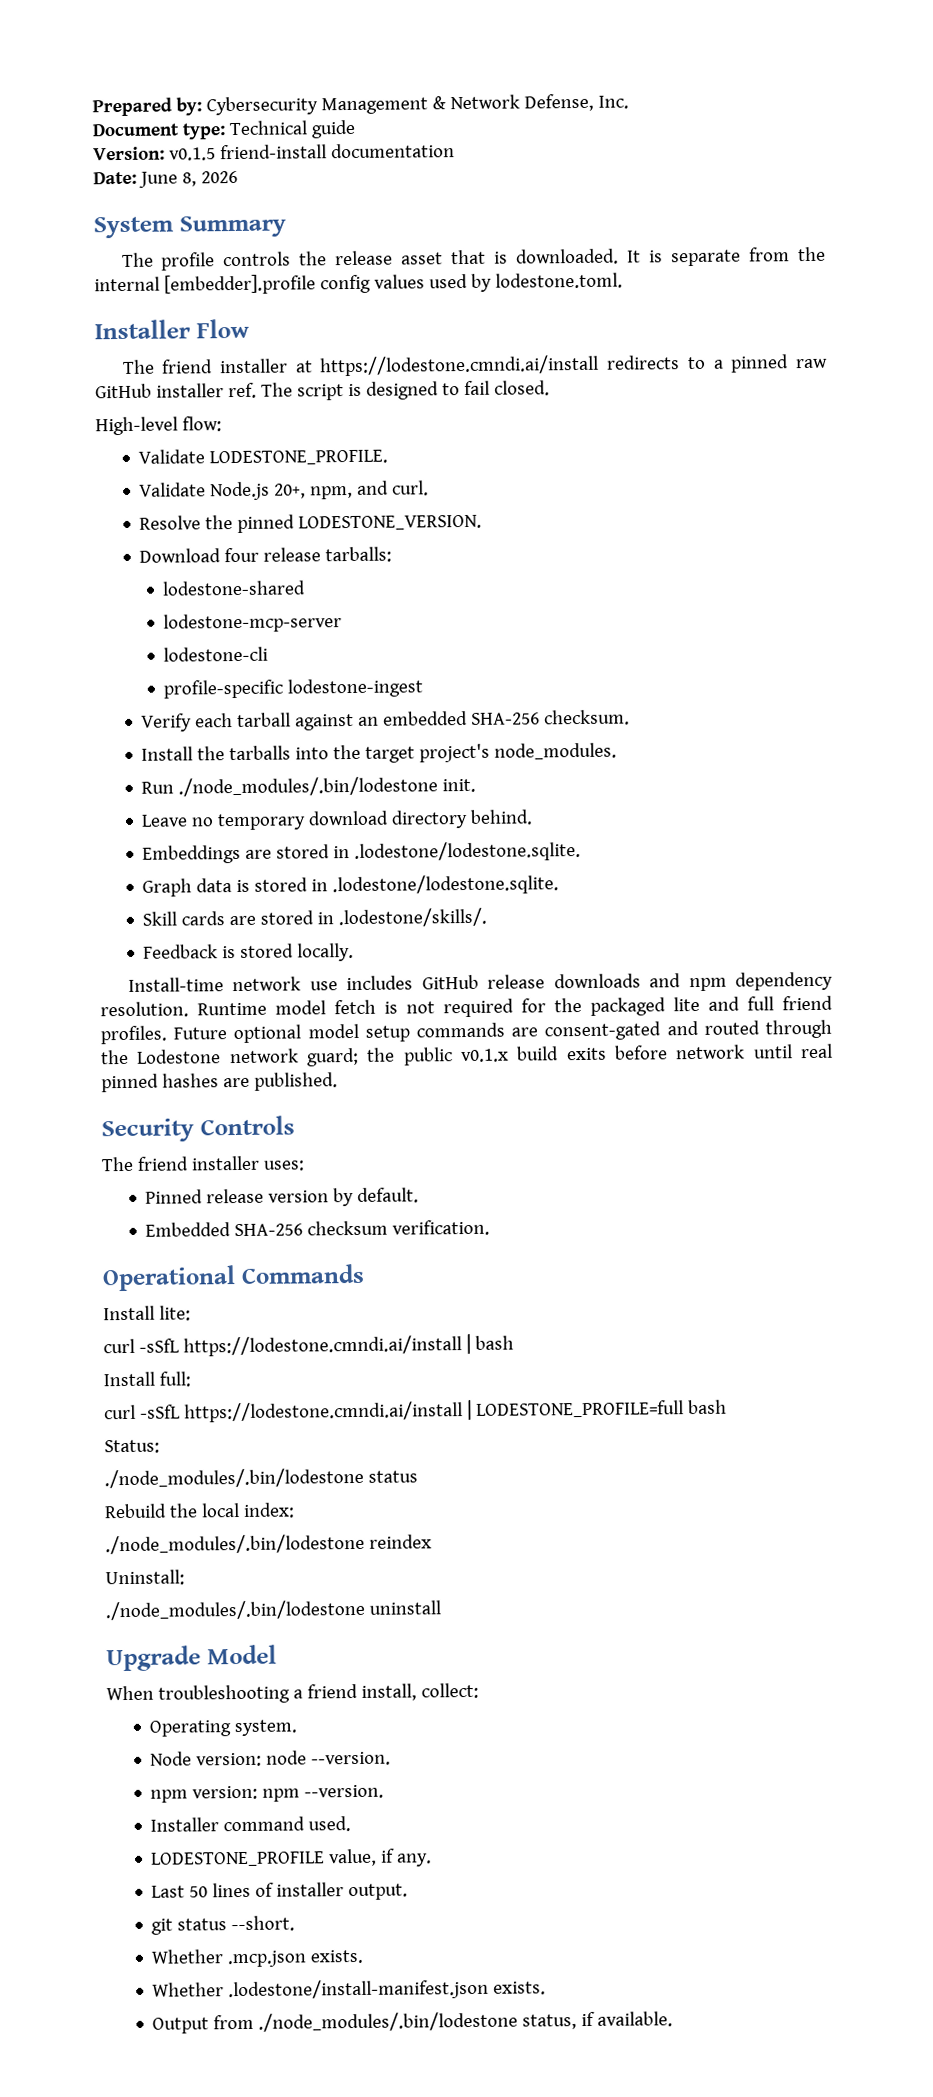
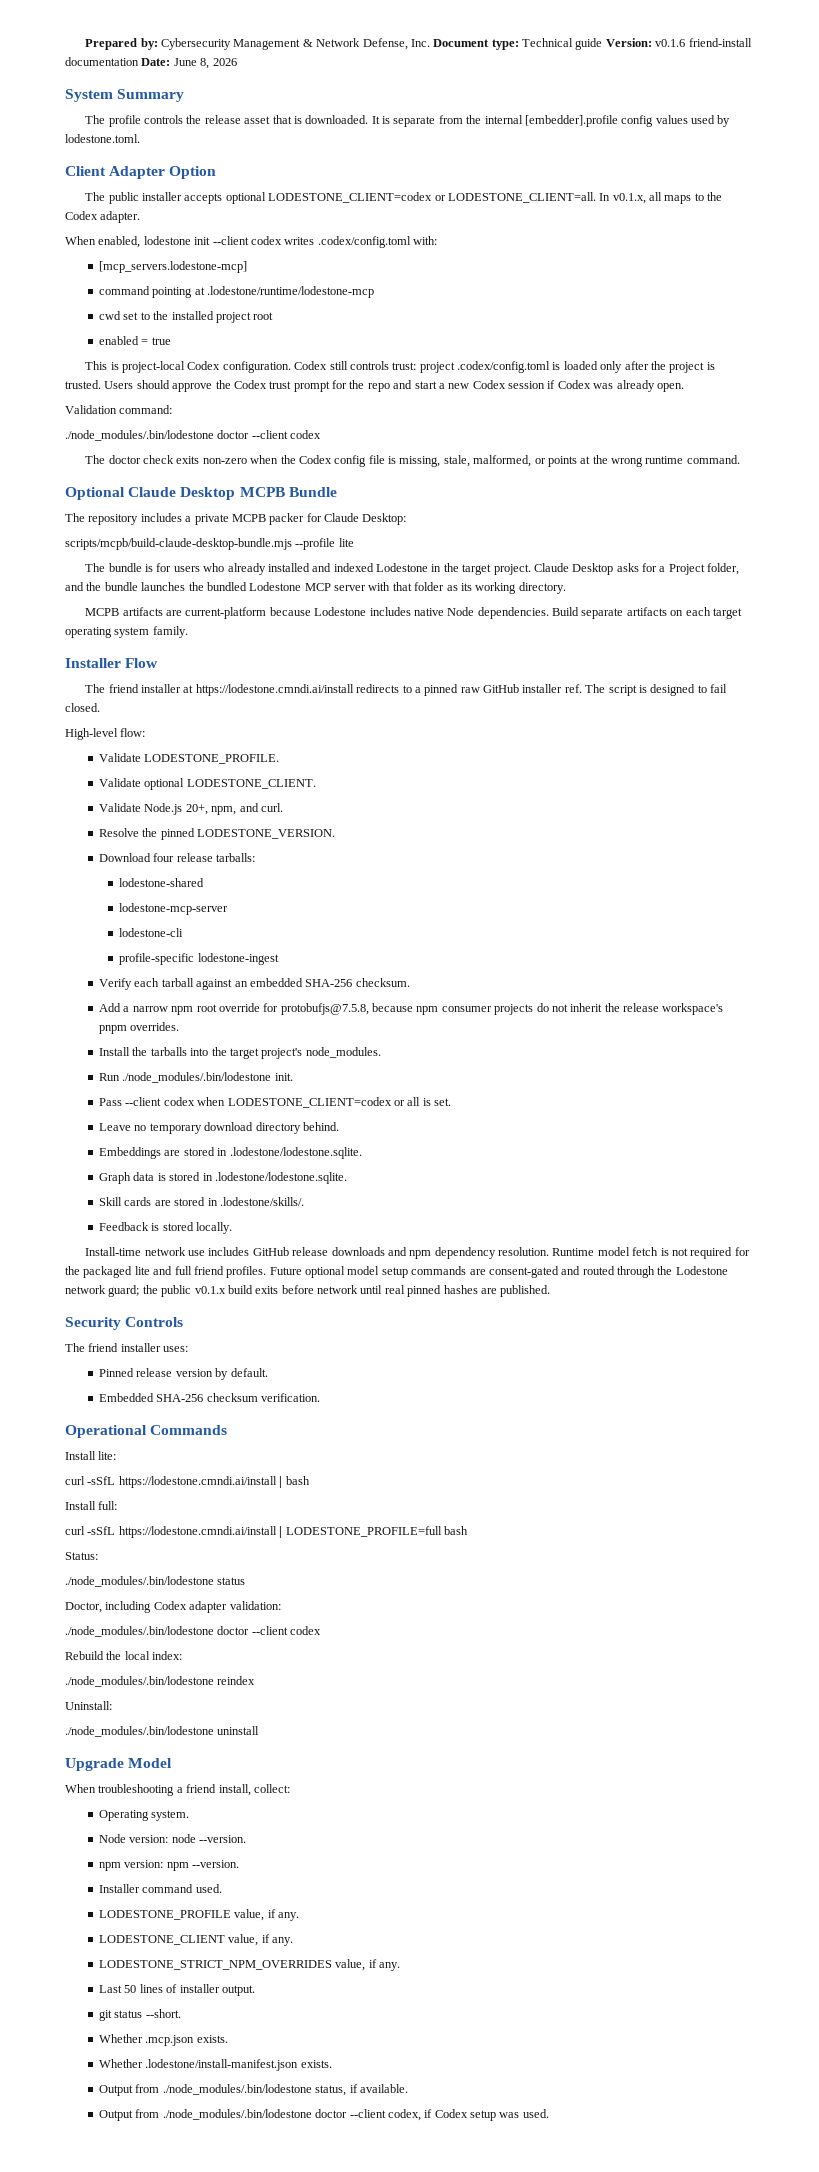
- Prepared by: Cybersecurity Management & Network Defense, Inc.
- Document type: Technical guide
- Version: v0.1.5 friend-install documentation
- Date: June 8, 2026
+ Prepared by: Cybersecurity Management & Network Defense, Inc. Document type: Technical guide Version: v0.1.6 friend-install documentation Date: June 8, 2026
+ Client Adapter Option
+ The public installer accepts optional LODESTONE_CLIENT=codex or LODESTONE_CLIENT=all. In v0.1.x, all maps to the Codex adapter.
+ When enabled, lodestone init --client codex writes .codex/config.toml with:
+ [mcp_servers.lodestone-mcp]
+ command pointing at .lodestone/runtime/lodestone-mcp
+ cwd set to the installed project root
+ enabled = true
+ This is project-local Codex configuration. Codex still controls trust: project .codex/config.toml is loaded only after the project is trusted. Users should approve the Codex trust prompt for the repo and start a new Codex session if Codex was already open.
+ Validation command:
+ ./node_modules/.bin/lodestone doctor --client codex
+ The doctor check exits non-zero when the Codex config file is missing, stale, malformed, or points at the wrong runtime command.
+ Optional Claude Desktop MCPB Bundle
+ The repository includes a private MCPB packer for Claude Desktop:
+ scripts/mcpb/build-claude-desktop-bundle.mjs --profile lite
+ The bundle is for users who already installed and indexed Lodestone in the target project. Claude Desktop asks for a Project folder, and the bundle launches the bundled Lodestone MCP server with that folder as its working directory.
+ MCPB artifacts are current-platform because Lodestone includes native Node dependencies. Build separate artifacts on each target operating system family.
+ Validate optional LODESTONE_CLIENT.
+ Add a narrow npm root override for protobufjs@7.5.8, because npm consumer projects do not inherit the release workspace's pnpm overrides.
+ Pass --client codex when LODESTONE_CLIENT=codex or all is set.
+ Doctor, including Codex adapter validation:
+ ./node_modules/.bin/lodestone doctor --client codex
+ LODESTONE_CLIENT value, if any.
+ LODESTONE_STRICT_NPM_OVERRIDES value, if any.
+ Output from ./node_modules/.bin/lodestone doctor --client codex, if Codex setup was used.

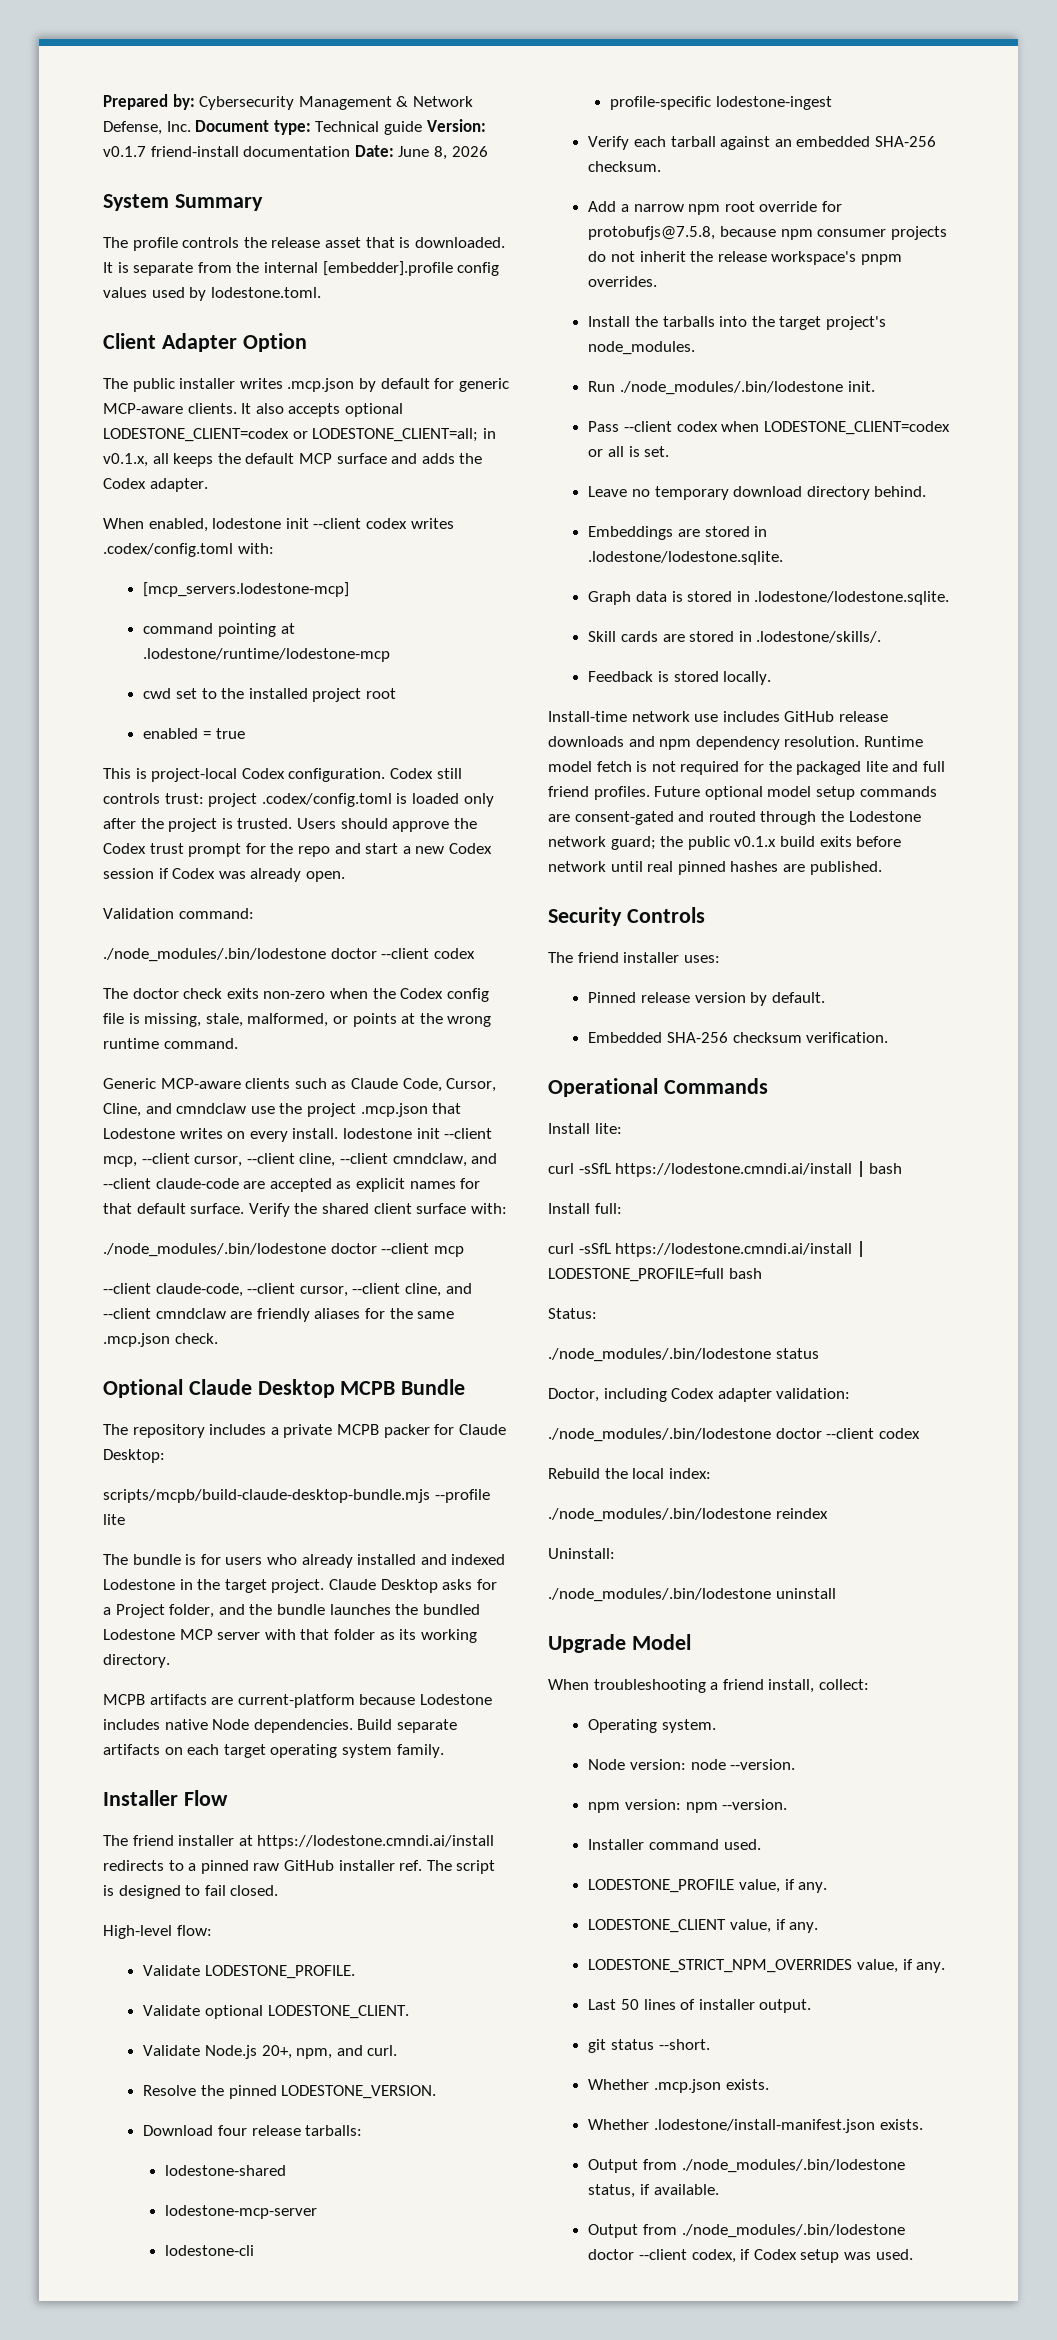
- Prepared by: Cybersecurity Management & Network Defense, Inc. Document type: Technical guide Version: v0.1.6 friend-install documentation Date: June 8, 2026
+ Prepared by: Cybersecurity Management & Network Defense, Inc. Document type: Technical guide Version: v0.1.7 friend-install documentation Date: June 8, 2026
- The public installer accepts optional LODESTONE_CLIENT=codex or LODESTONE_CLIENT=all. In v0.1.x, all maps to the Codex adapter.
+ The public installer writes .mcp.json by default for generic MCP-aware clients. It also accepts optional LODESTONE_CLIENT=codex or LODESTONE_CLIENT=all; in v0.1.x, all keeps the default MCP surface and adds the Codex adapter.
+ Generic MCP-aware clients such as Claude Code, Cursor, Cline, and cmndclaw use the project .mcp.json that Lodestone writes on every install. lodestone init --client mcp, --client cursor, --client cline, --client cmndclaw, and --client claude-code are accepted as explicit names for that default surface. Verify the shared client surface with:
+ ./node_modules/.bin/lodestone doctor --client mcp
+ --client claude-code, --client cursor, --client cline, and --client cmndclaw are friendly aliases for the same .mcp.json check.

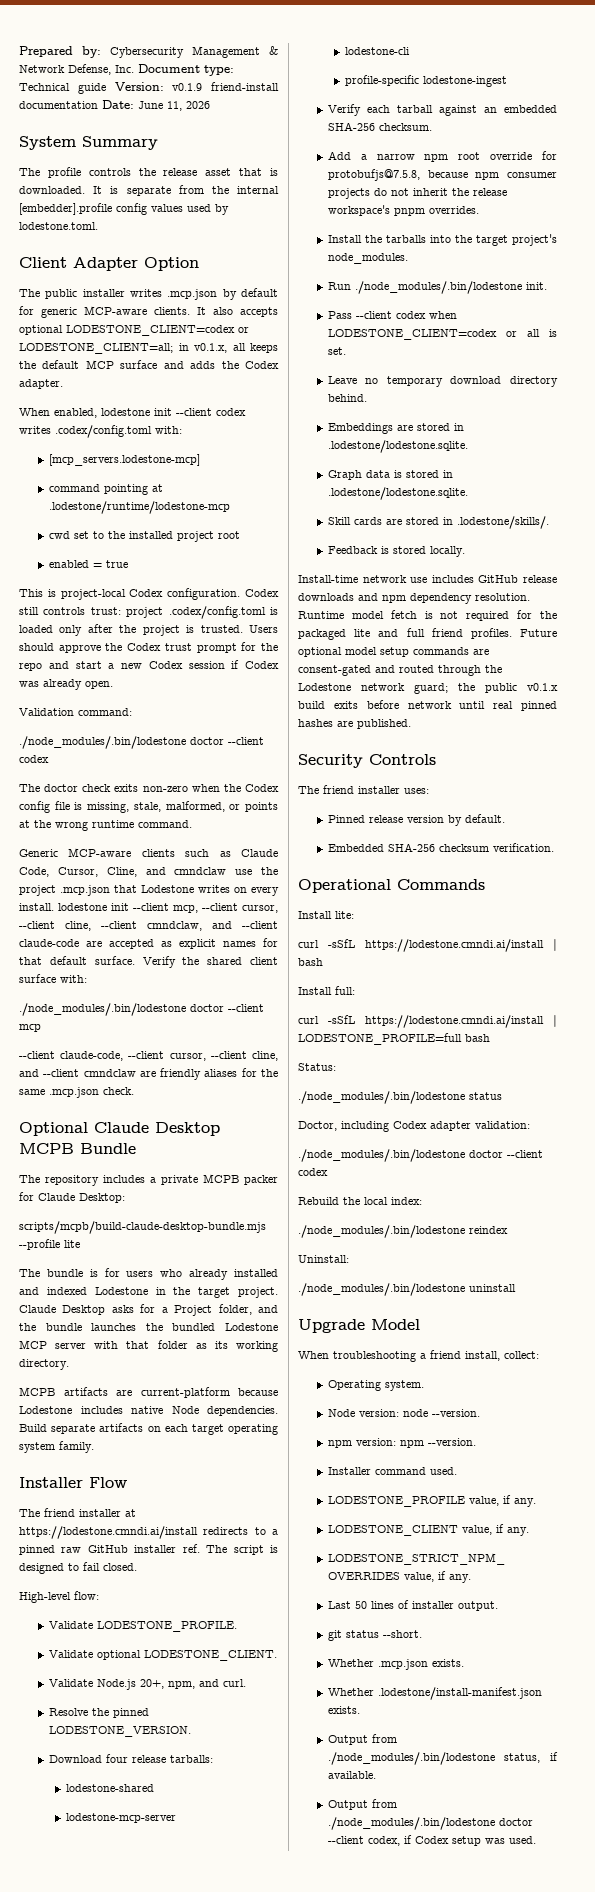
- Prepared by: Cybersecurity Management & Network Defense, Inc. Document type: Technical guide Version: v0.1.7 friend-install documentation Date: June 8, 2026
+ Prepared by: Cybersecurity Management & Network Defense, Inc. Document type: Technical guide Version: v0.1.9 friend-install documentation Date: June 11, 2026

